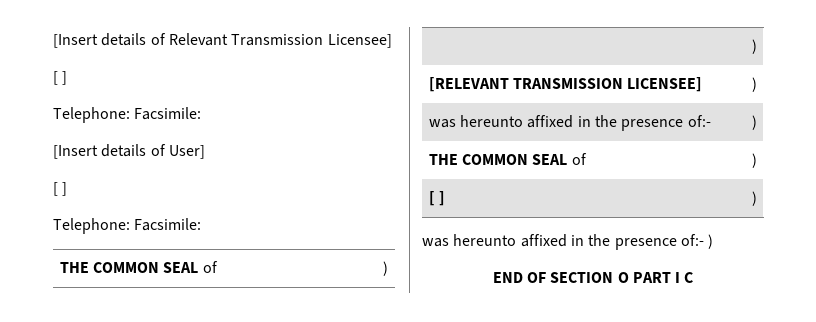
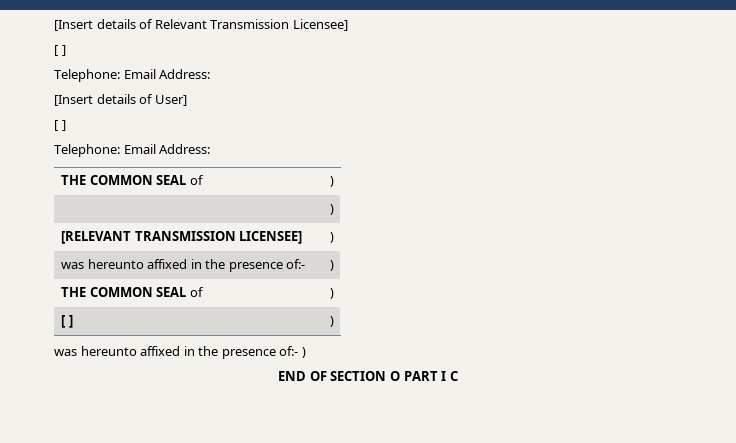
  [Insert details of Relevant Transmission Licensee]
  [ ]
- Telephone: Facsimile:
+ Telephone: Email Address:
  [Insert details of User]
  [ ]
- Telephone: Facsimile:
+ Telephone: Email Address:

